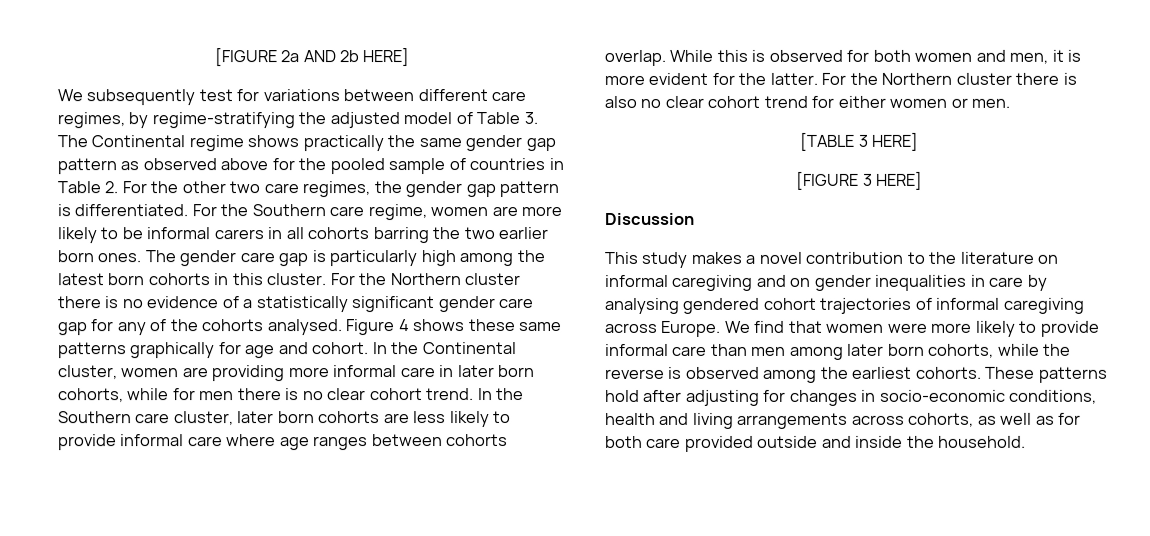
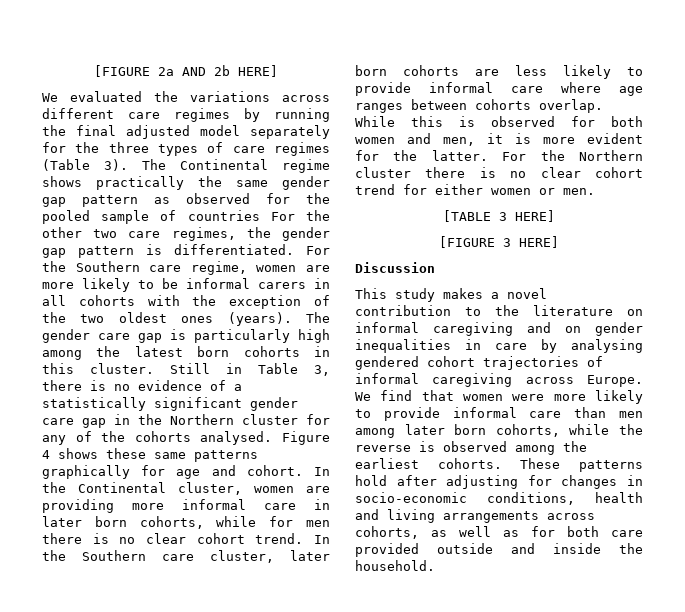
- We subsequently test for variations between different care regimes, by regime-stratifying the adjusted model of Table 3. The Continental regime shows practically the same gender gap pattern as observed above for the pooled sample of countries in Table 2. For the other two care regimes, the gender gap pattern is differentiated.
+ We evaluated the variations across different care regimes by running the final adjusted model separately for the three types of care regimes (Table 3). The Continental regime shows practically the same gender gap pattern as observed for the pooled sample of countries For the other two care regimes, the gender gap pattern is differentiated.
- For the Southern care regime, women are more likely to be informal carers in all cohorts barring the two earlier born ones.
+ For the Southern care regime, women are more likely to be informal carers in all cohorts with the exception of the two oldest ones (years).
- For the Northern cluster there is no evidence of a statistically significant gender care gap for any of the cohorts analysed.
+ Still in Table 3, there is no evidence of a statistically significant gender care gap in the Northern cluster for any of the cohorts analysed.
- For the Northern cluster there is also no clear cohort trend for either women or men.
+ For the Northern cluster there is no clear cohort trend for either women or men.

